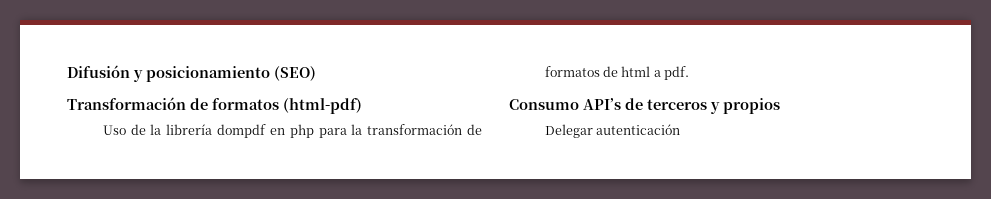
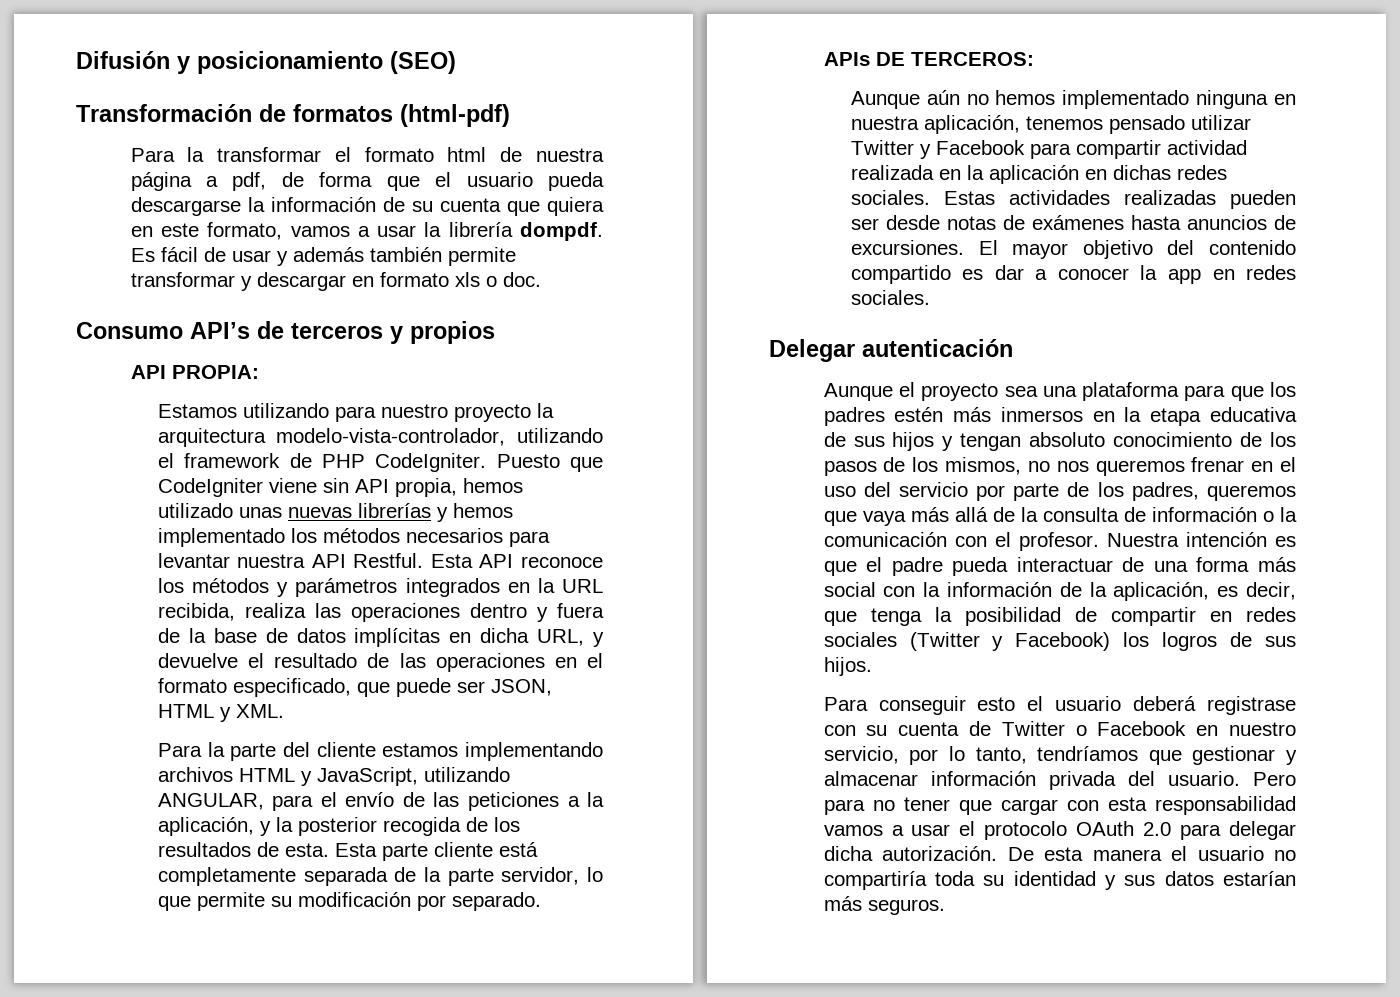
- Uso de la librería dompdf en php para la transformación de formatos de html a pdf.
+ Para la transformar el formato html de nuestra página a pdf, de forma que el usuario pueda descargarse la información de su cuenta que quiera en este formato, vamos a usar la librería dompdf. Es fácil de usar y además también permite transformar y descargar en formato xls o doc.
+ API PROPIA:
+ Estamos utilizando para nuestro proyecto la arquitectura modelo-vista-controlador, utilizando el framework de PHP CodeIgniter. Puesto que CodeIgniter viene sin API propia, hemos utilizado unas nuevas librerías y hemos implementado los métodos necesarios para levantar nuestra API Restful. Esta API reconoce los métodos y parámetros integrados en la URL recibida, realiza las operaciones dentro y fuera de la base de datos implícitas en dicha URL, y devuelve el resultado de las operaciones en el formato especificado, que puede ser JSON, HTML y XML.
+ Para la parte del cliente estamos implementando archivos HTML y JavaScript, utilizando ANGULAR, para el envío de las peticiones a la aplicación, y la posterior recogida de los resultados de esta. Esta parte cliente está completamente separada de la parte servidor, lo que permite su modificación por separado.
+ APIs DE TERCEROS:
+ Aunque aún no hemos implementado ninguna en nuestra aplicación, tenemos pensado utilizar Twitter y Facebook para compartir actividad realizada en la aplicación en dichas redes sociales. Estas actividades realizadas pueden ser desde notas de exámenes hasta anuncios de excursiones. El mayor objetivo del contenido compartido es dar a conocer la app en redes sociales.
  Delegar autenticación
+ Aunque el proyecto sea una plataforma para que los padres estén más inmersos en la etapa educativa de sus hijos y tengan absoluto conocimiento de los pasos de los mismos, no nos queremos frenar en el uso del servicio por parte de los padres, queremos que vaya más allá de la consulta de información o la comunicación con el profesor. Nuestra intención es que el padre pueda interactuar de una forma más social con la información de la aplicación, es decir, que tenga la posibilidad de compartir en redes sociales (Twitter y Facebook) los logros de sus hijos.
+ Para conseguir esto el usuario deberá registrase con su cuenta de Twitter o Facebook en nuestro servicio, por lo tanto, tendríamos que gestionar y almacenar información privada del usuario. Pero para no tener que cargar con esta responsabilidad vamos a usar el protocolo OAuth 2.0 para delegar dicha autorización. De esta manera el usuario no compartiría toda su identidad y sus datos estarían más seguros.

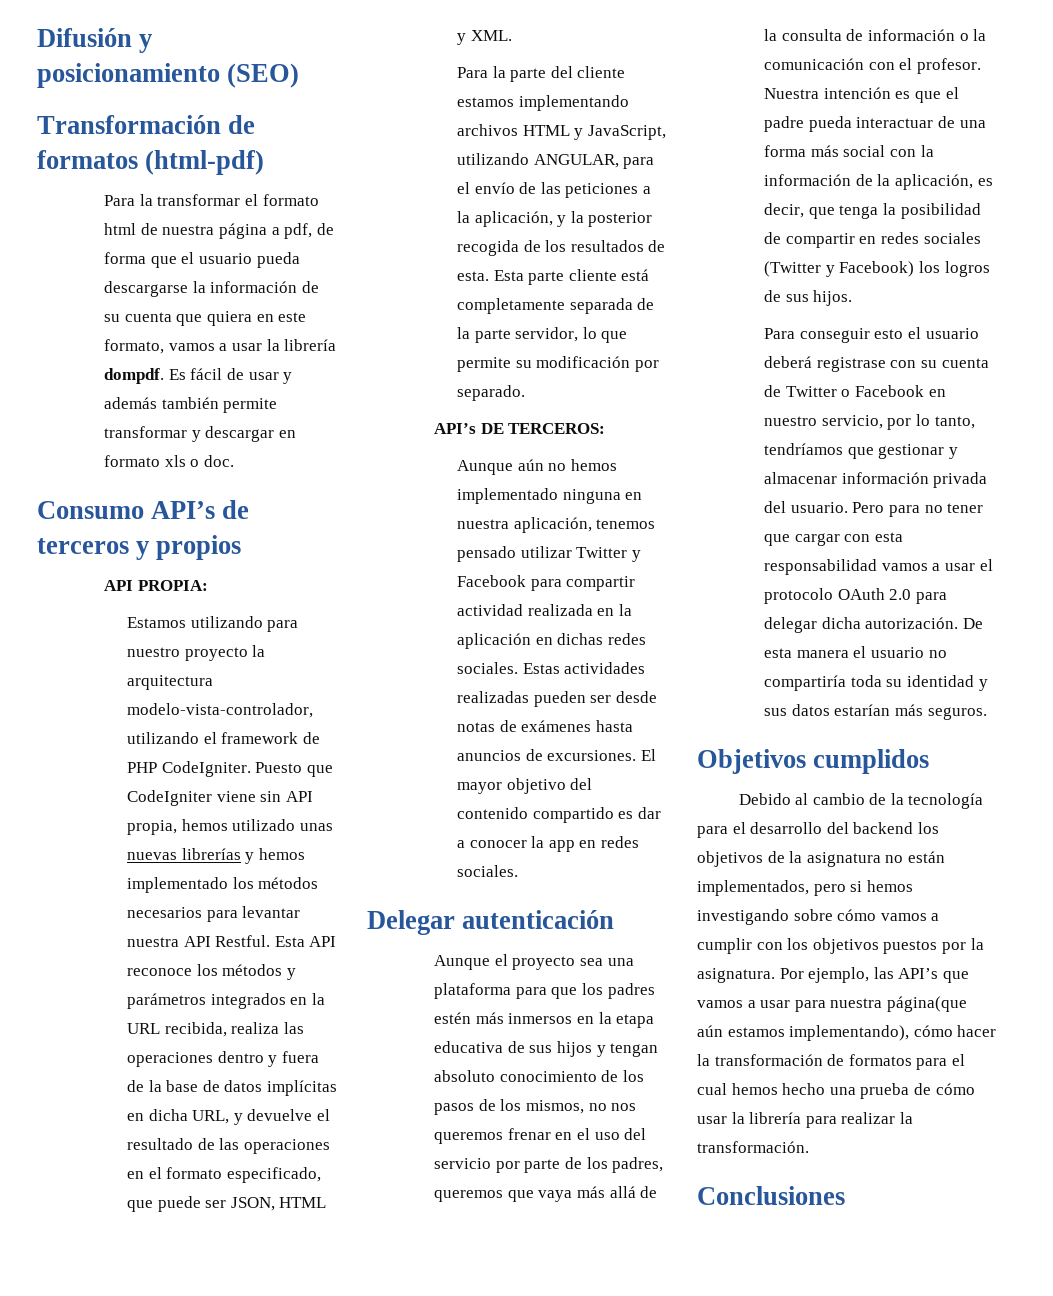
- APIs DE TERCEROS:
+ API’s DE TERCEROS:
+ Objetivos cumplidos
+ Debido al cambio de la tecnología para el desarrollo del backend los objetivos de la asignatura no están implementados, pero si hemos investigando sobre cómo vamos a cumplir con los objetivos puestos por la asignatura. Por ejemplo, las API’s que vamos a usar para nuestra página(que aún estamos implementando), cómo hacer la transformación de formatos para el cual hemos hecho una prueba de cómo usar la librería para realizar la transformación.
+ Conclusiones

